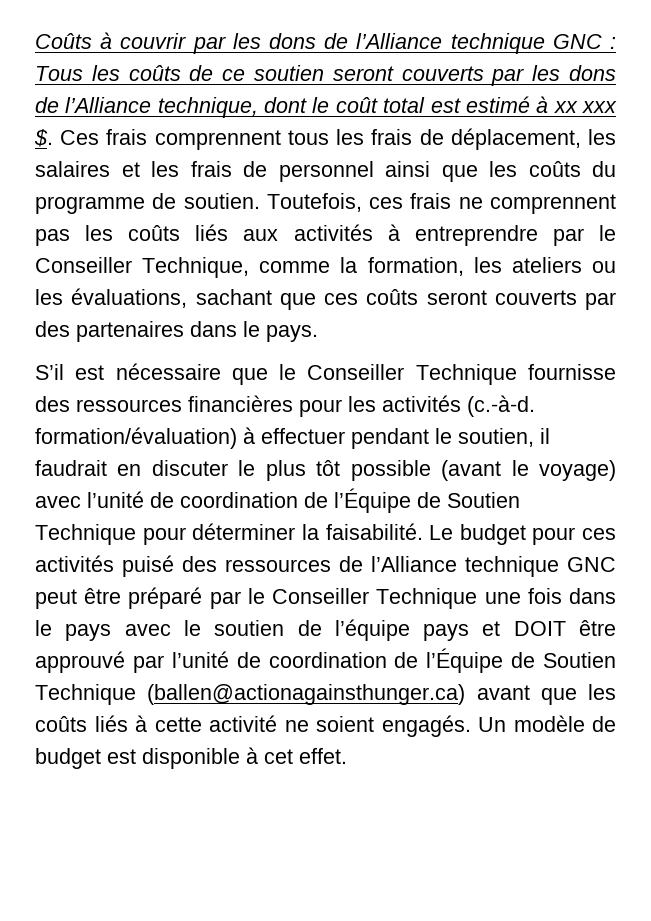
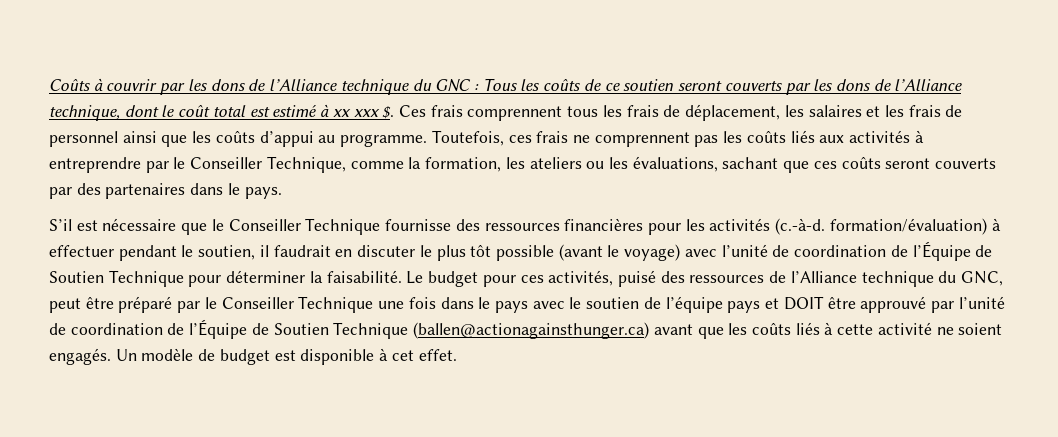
- Coûts à couvrir par les dons de l’Alliance technique GNC : Tous les coûts de ce soutien seront couverts par les dons de l’Alliance technique, dont le coût total est estimé à xx xxx $.
+ Coûts à couvrir par les dons de l’Alliance technique du GNC : Tous les coûts de ce soutien seront couverts par les dons de l’Alliance technique, dont le coût total est estimé à xx xxx $.
- Ces frais comprennent tous les frais de déplacement, les salaires et les frais de personnel ainsi que les coûts du programme de soutien.
+ Ces frais comprennent tous les frais de déplacement, les salaires et les frais de personnel ainsi que les coûts d’appui au programme.
- Le budget pour ces activités puisé des ressources de l’Alliance technique GNC peut être préparé par le Conseiller Technique une fois dans le pays avec le soutien de l’équipe pays et DOIT être approuvé par l’unité de coordination de l’Équipe de Soutien Technique (ballen@actionagainsthunger.ca) avant que les coûts liés à cette activité ne soient engagés.
+ Le budget pour ces activités, puisé des ressources de l’Alliance technique du GNC, peut être préparé par le Conseiller Technique une fois dans le pays avec le soutien de l’équipe pays et DOIT être approuvé par l’unité de coordination de l’Équipe de Soutien Technique (ballen@actionagainsthunger.ca) avant que les coûts liés à cette activité ne soient engagés.

